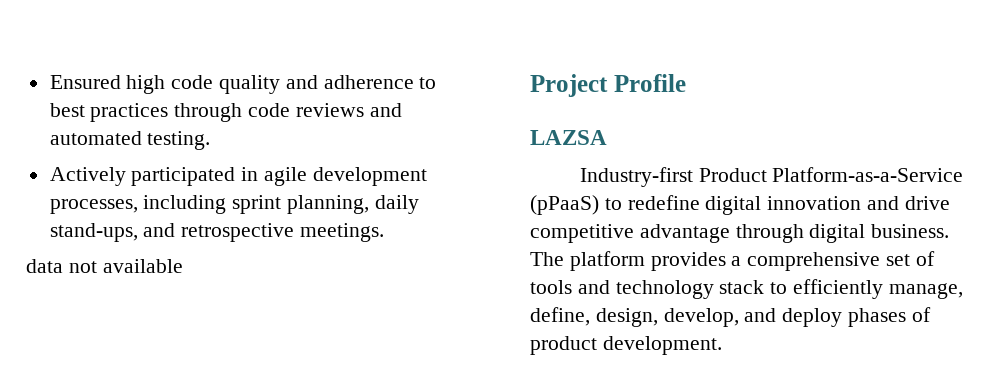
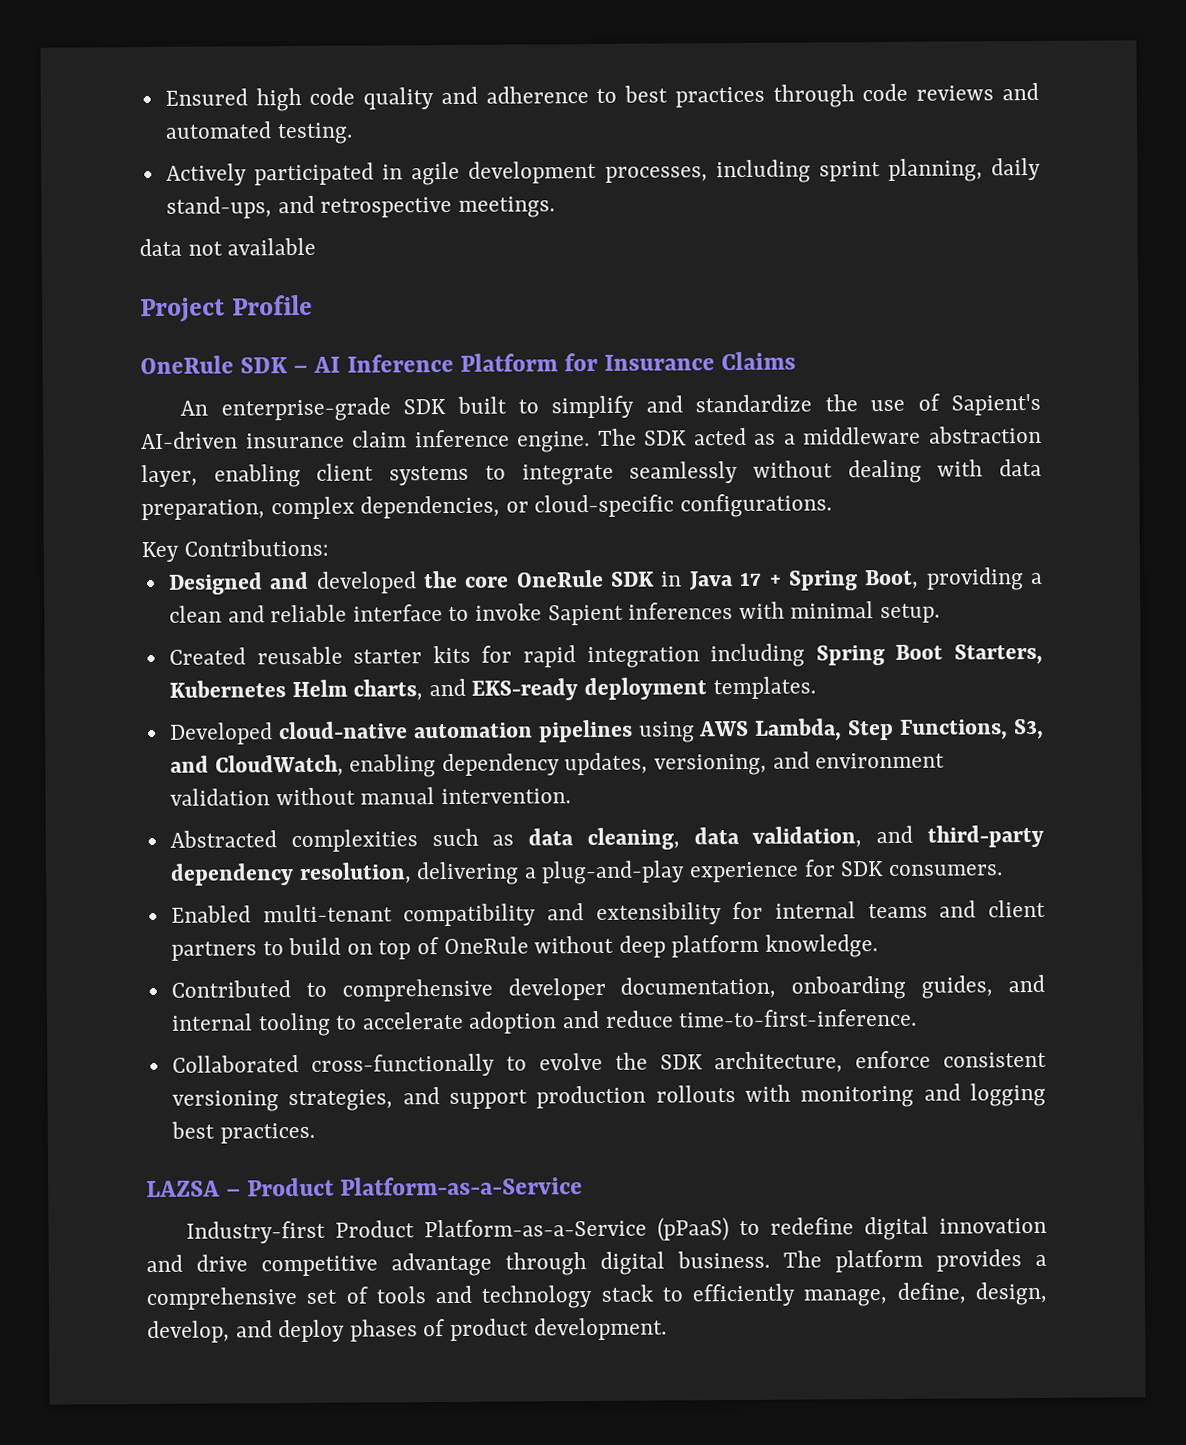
- LAZSA
+ OneRule SDK – AI Inference Platform for Insurance Claims
+ An enterprise-grade SDK built to simplify and standardize the use of Sapient's AI-driven insurance claim inference engine. The SDK acted as a middleware abstraction layer, enabling client systems to integrate seamlessly without dealing with data preparation, complex dependencies, or cloud-specific configurations.
+ Key Contributions:
+ Designed and developed the core OneRule SDK in Java 17 + Spring Boot, providing a clean and reliable interface to invoke Sapient inferences with minimal setup.
+ Created reusable starter kits for rapid integration including Spring Boot Starters, Kubernetes Helm charts, and EKS-ready deployment templates.
+ Developed cloud-native automation pipelines using AWS Lambda, Step Functions, S3, and CloudWatch, enabling dependency updates, versioning, and environment validation without manual intervention.
+ Abstracted complexities such as data cleaning, data validation, and third-party dependency resolution, delivering a plug-and-play experience for SDK consumers.
+ Enabled multi-tenant compatibility and extensibility for internal teams and client partners to build on top of OneRule without deep platform knowledge.
+ Contributed to comprehensive developer documentation, onboarding guides, and internal tooling to accelerate adoption and reduce time-to-first-inference.
+ Collaborated cross-functionally to evolve the SDK architecture, enforce consistent versioning strategies, and support production rollouts with monitoring and logging best practices.
+ LAZSA – Product Platform-as-a-Service

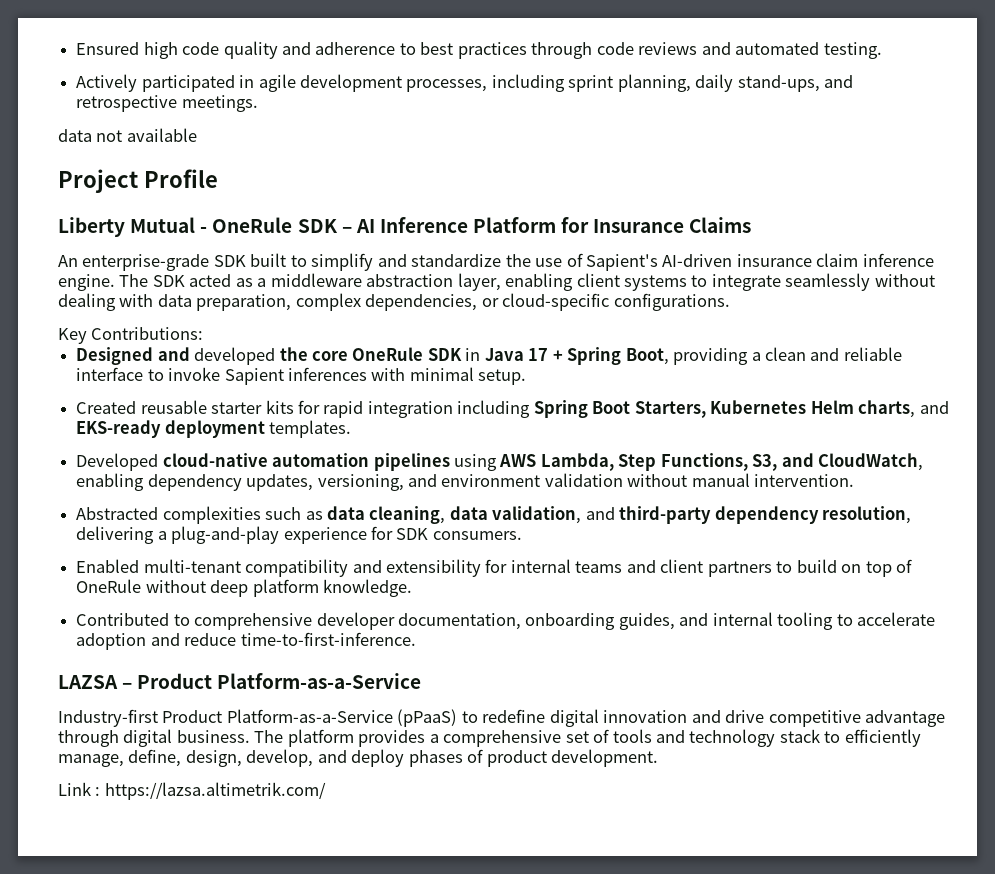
- OneRule SDK – AI Inference Platform for Insurance Claims
+ Liberty Mutual - OneRule SDK – AI Inference Platform for Insurance Claims
- Collaborated cross-functionally to evolve the SDK architecture, enforce consistent versioning strategies, and support production rollouts with monitoring and logging best practices.
+ Link : https://lazsa.altimetrik.com/

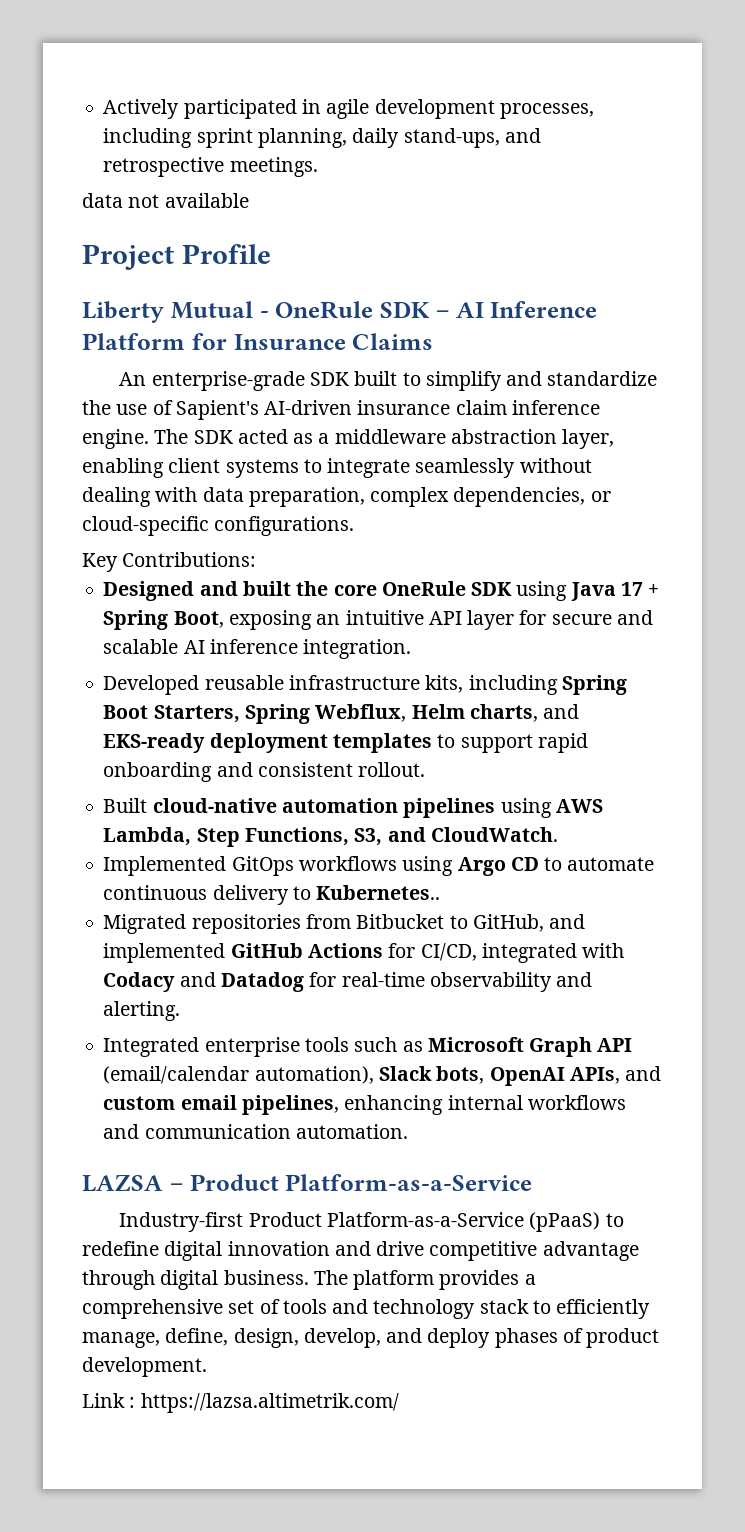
- Ensured high code quality and adherence to best practices through code reviews and automated testing.
- Designed and developed the core OneRule SDK in Java 17 + Spring Boot, providing a clean and reliable interface to invoke Sapient inferences with minimal setup.
- Created reusable starter kits for rapid integration including Spring Boot Starters, Kubernetes Helm charts, and EKS-ready deployment templates.
- Developed cloud-native automation pipelines using AWS Lambda, Step Functions, S3, and CloudWatch, enabling dependency updates, versioning, and environment validation without manual intervention.
- Abstracted complexities such as data cleaning, data validation, and third-party dependency resolution, delivering a plug-and-play experience for SDK consumers.
- Enabled multi-tenant compatibility and extensibility for internal teams and client partners to build on top of OneRule without deep platform knowledge.
- Contributed to comprehensive developer documentation, onboarding guides, and internal tooling to accelerate adoption and reduce time-to-first-inference.
+ Designed and built the core OneRule SDK using Java 17 + Spring Boot, exposing an intuitive API layer for secure and scalable AI inference integration.
+ Developed reusable infrastructure kits, including Spring Boot Starters, Spring Webflux, Helm charts, and EKS-ready deployment templates to support rapid onboarding and consistent rollout.
+ Built cloud-native automation pipelines using AWS Lambda, Step Functions, S3, and CloudWatch.
+ Implemented GitOps workflows using Argo CD to automate continuous delivery to Kubernetes..
+ Migrated repositories from Bitbucket to GitHub, and implemented GitHub Actions for CI/CD, integrated with Codacy and Datadog for real-time observability and alerting.
+ Integrated enterprise tools such as Microsoft Graph API (email/calendar automation), Slack bots, OpenAI APIs, and custom email pipelines, enhancing internal workflows and communication automation.

